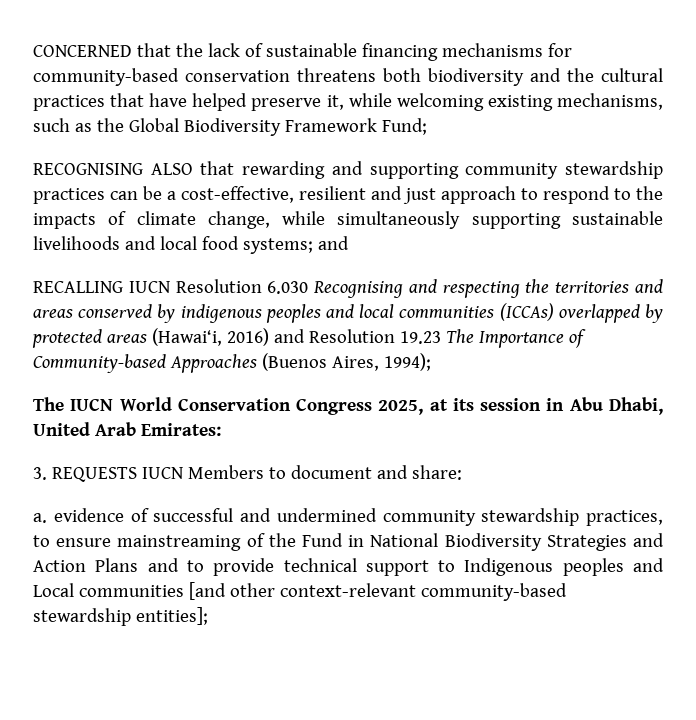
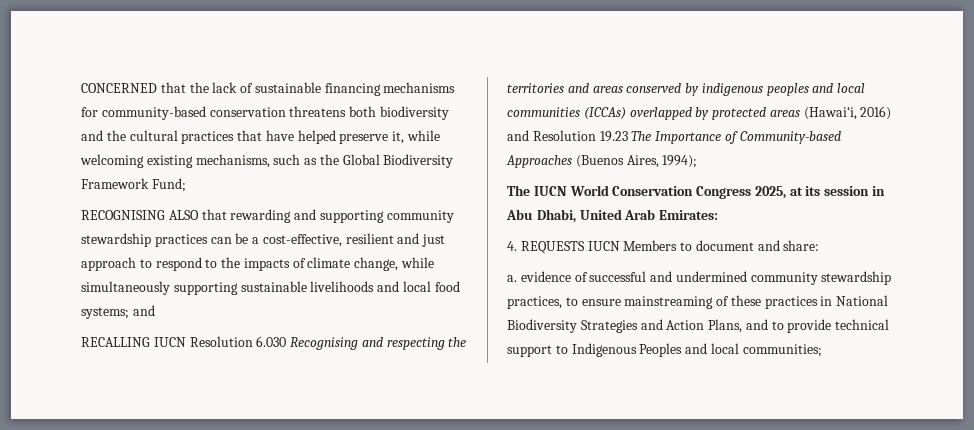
- 3. REQUESTS IUCN Members to document and share:
+ 4. REQUESTS IUCN Members to document and share:
- a. evidence of successful and undermined community stewardship practices, to ensure mainstreaming of the Fund in National Biodiversity Strategies and Action Plans and to provide technical support to Indigenous peoples and Local communities [and other context-relevant community-based stewardship entities];
+ a. evidence of successful and undermined community stewardship practices, to ensure mainstreaming of these practices in National Biodiversity Strategies and Action Plans, and to provide technical support to Indigenous Peoples and local communities;

